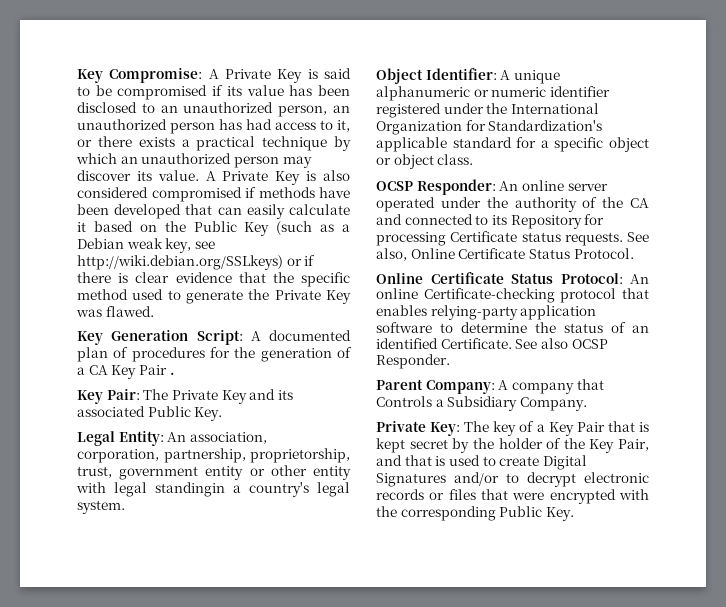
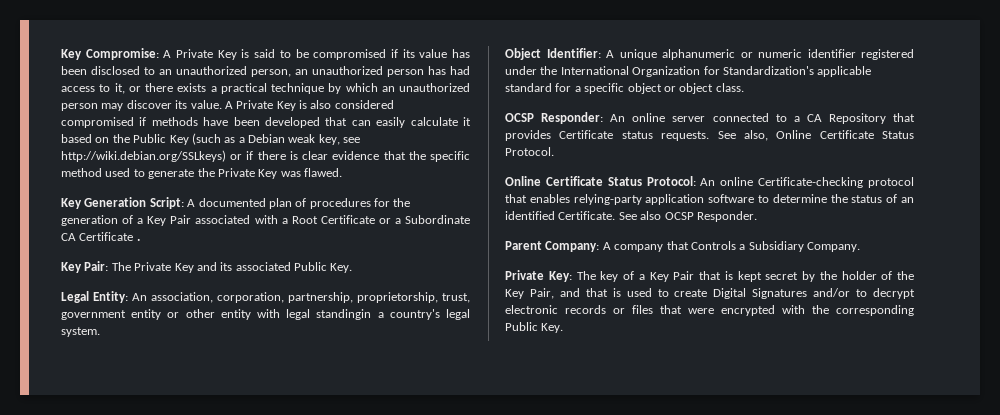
- Key Generation Script: A documented plan of procedures for the generation of a CA Key Pair .
+ Key Generation Script: A documented plan of procedures for the generation of a Key Pair associated with a Root Certificate or a Subordinate CA Certificate .
- OCSP Responder: An online server operated under the authority of the CA and connected to its Repository for processing Certificate status requests.
+ OCSP Responder: An online server connected to a CA Repository that provides Certificate status requests.

